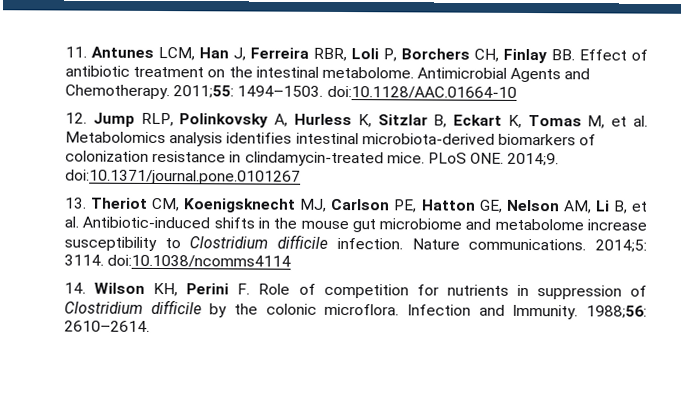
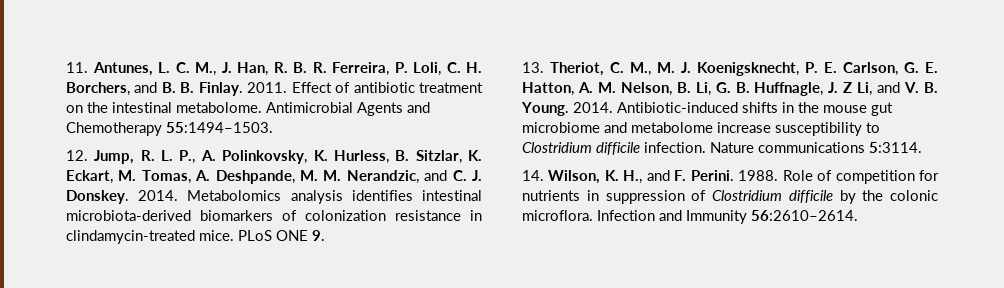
- 11. Antunes LCM, Han J, Ferreira RBR, Loli P, Borchers CH, Finlay BB. Effect of antibiotic treatment on the intestinal metabolome.
+ 11. Antunes, L. C. M., J. Han, R. B. R. Ferreira, P. Loli, C. H. Borchers, and B. B. Finlay. 2011. Effect of antibiotic treatment on the intestinal metabolome.
- Antimicrobial Agents and Chemotherapy. 2011;55: 1494–1503. doi:10.1128/AAC.01664-10
- 12. Jump RLP, Polinkovsky A, Hurless K, Sitzlar B, Eckart K, Tomas M, et al. Metabolomics analysis identifies intestinal microbiota-derived biomarkers of colonization resistance in clindamycin-treated mice.
+ Antimicrobial Agents and Chemotherapy 55:1494–1503.
+ 12. Jump, R. L. P., A. Polinkovsky, K. Hurless, B. Sitzlar, K. Eckart, M. Tomas, A. Deshpande, M. M. Nerandzic, and C. J. Donskey. 2014. Metabolomics analysis identifies intestinal microbiota-derived biomarkers of colonization resistance in clindamycin-treated mice.
- PLoS ONE. 2014;9. doi:10.1371/journal.pone.0101267
- 13. Theriot CM, Koenigsknecht MJ, Carlson PE, Hatton GE, Nelson AM, Li B, et al. Antibiotic-induced shifts in the mouse gut microbiome and metabolome increase susceptibility to Clostridium difficile infection.
+ PLoS ONE 9.
+ 13. Theriot, C. M., M. J. Koenigsknecht, P. E. Carlson, G. E. Hatton, A. M. Nelson, B. Li, G. B. Huffnagle, J. Z Li, and V. B. Young. 2014. Antibiotic-induced shifts in the mouse gut microbiome and metabolome increase susceptibility to Clostridium difficile infection.
- Nature communications. 2014;5: 3114. doi:10.1038/ncomms4114
- 14. Wilson KH, Perini F. Role of competition for nutrients in suppression of Clostridium difficile by the colonic microflora.
+ Nature communications 5:3114.
+ 14. Wilson, K. H., and F. Perini. 1988. Role of competition for nutrients in suppression of Clostridium difficile by the colonic microflora.
- Infection and Immunity. 1988;56: 2610–2614.
+ Infection and Immunity 56:2610–2614.

